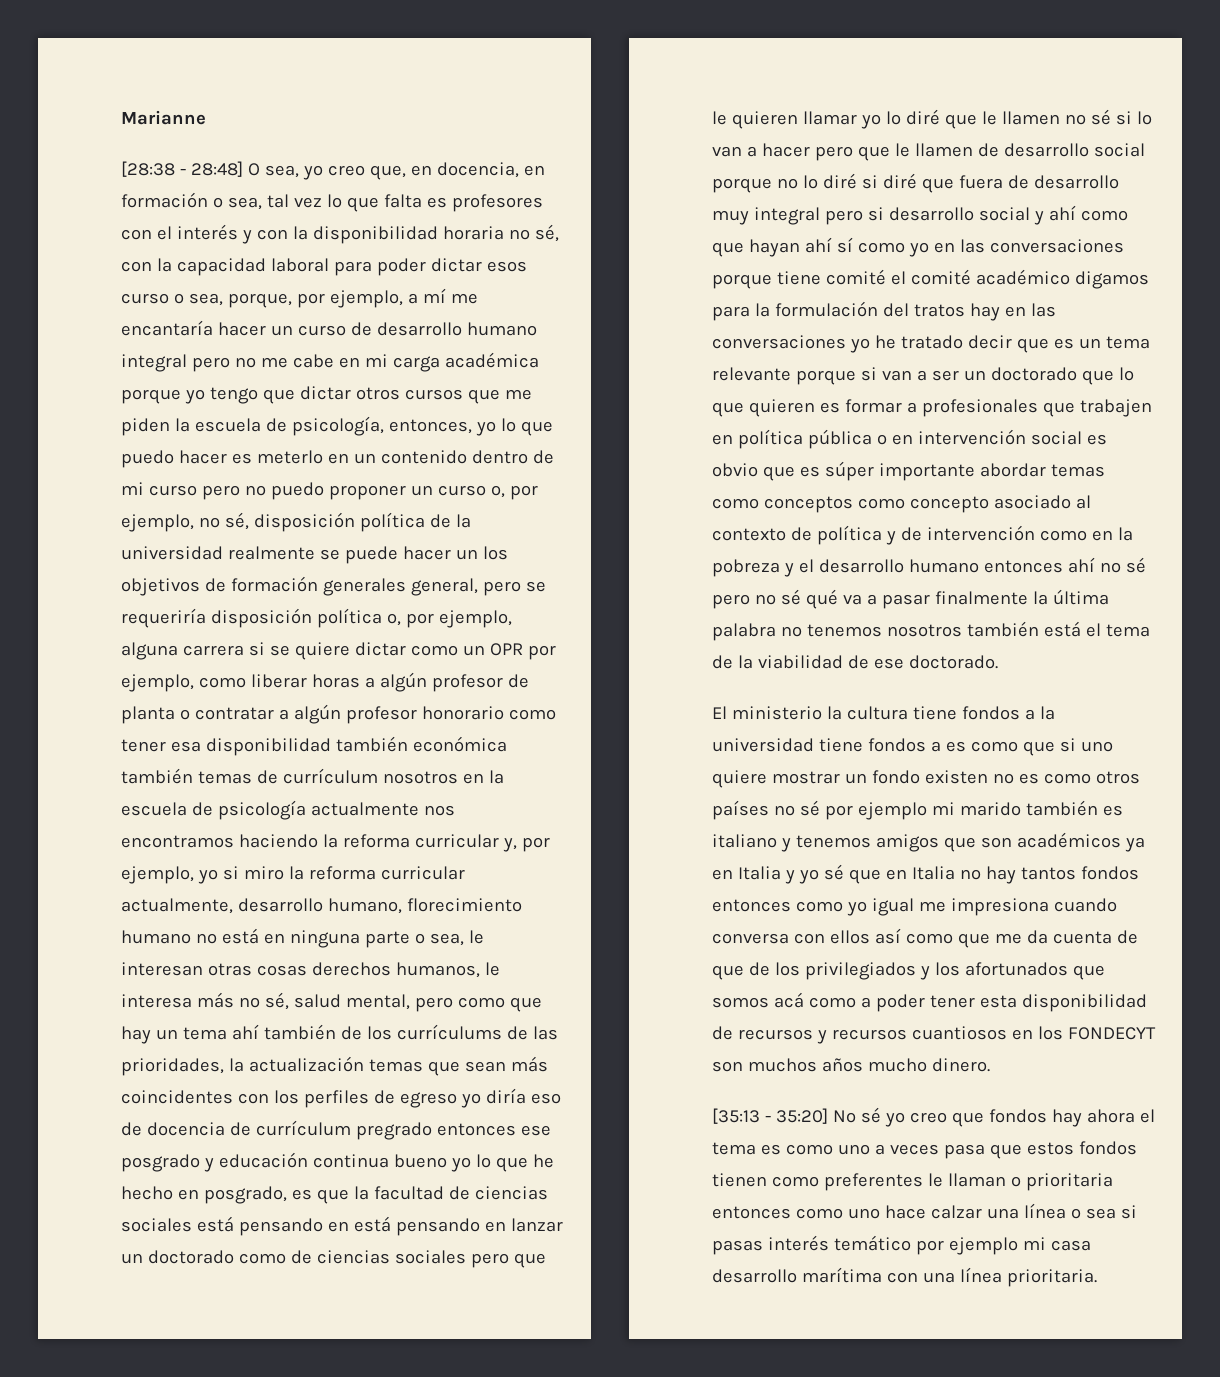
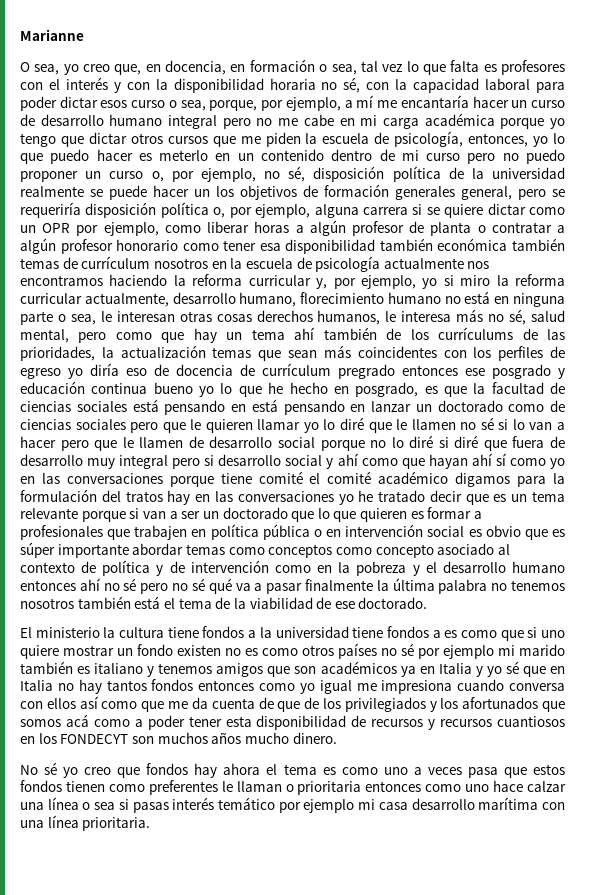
- [28:38 - 28:48] O sea, yo creo que, en docencia, en formación o sea, tal vez lo que falta es profesores con el interés y con la disponibilidad horaria no sé, con la capacidad laboral para poder dictar esos curso o sea, porque, por ejemplo, a mí me encantaría hacer un curso de desarrollo humano integral pero no me cabe en mi carga académica porque yo tengo que dictar otros cursos que me piden la escuela de psicología, entonces, yo lo que puedo hacer es meterlo en un contenido dentro de mi curso pero no puedo proponer un curso o, por ejemplo, no sé, disposición política de la universidad realmente se puede hacer un los objetivos de formación generales general, pero se requeriría disposición política o, por ejemplo, alguna carrera si se quiere dictar como un OPR por ejemplo, como liberar horas a algún profesor de planta o contratar a algún profesor honorario como tener esa disponibilidad también económica también temas de currículum nosotros en la escuela de psicología actualmente nos encontramos haciendo la reforma curricular y, por ejemplo, yo si miro la reforma curricular actualmente, desarrollo humano, florecimiento humano no está en ninguna parte o sea, le interesan otras cosas derechos humanos, le interesa más no sé, salud mental, pero como que hay un tema ahí también de los currículums de las prioridades, la actualización temas que sean más coincidentes con los perfiles de egreso yo diría eso de docencia de currículum pregrado entonces ese posgrado y educación continua bueno yo lo que he hecho en posgrado, es que la facultad de ciencias sociales está pensando en está pensando en lanzar un doctorado como de ciencias sociales pero que le quieren llamar yo lo diré que le llamen no sé si lo van a hacer pero que le llamen de desarrollo social porque no lo diré si diré que fuera de desarrollo muy integral pero si desarrollo social y ahí como que hayan ahí sí como yo en las conversaciones porque tiene comité el comité académico digamos para la formulación del tratos hay en las conversaciones yo he tratado decir que es un tema relevante porque si van a ser un doctorado que lo que quieren es formar a profesionales que trabajen en política pública o en intervención social es obvio que es súper importante abordar temas como conceptos como concepto asociado al contexto de política y de intervención como en la pobreza y el desarrollo humano entonces ahí no sé pero no sé qué va a pasar finalmente la última palabra no tenemos nosotros también está el tema de la viabilidad de ese doctorado.
+ O sea, yo creo que, en docencia, en formación o sea, tal vez lo que falta es profesores con el interés y con la disponibilidad horaria no sé, con la capacidad laboral para poder dictar esos curso o sea, porque, por ejemplo, a mí me encantaría hacer un curso de desarrollo humano integral pero no me cabe en mi carga académica porque yo tengo que dictar otros cursos que me piden la escuela de psicología, entonces, yo lo que puedo hacer es meterlo en un contenido dentro de mi curso pero no puedo proponer un curso o, por ejemplo, no sé, disposición política de la universidad realmente se puede hacer un los objetivos de formación generales general, pero se requeriría disposición política o, por ejemplo, alguna carrera si se quiere dictar como un OPR por ejemplo, como liberar horas a algún profesor de planta o contratar a algún profesor honorario como tener esa disponibilidad también económica también temas de currículum nosotros en la escuela de psicología actualmente nos encontramos haciendo la reforma curricular y, por ejemplo, yo si miro la reforma curricular actualmente, desarrollo humano, florecimiento humano no está en ninguna parte o sea, le interesan otras cosas derechos humanos, le interesa más no sé, salud mental, pero como que hay un tema ahí también de los currículums de las prioridades, la actualización temas que sean más coincidentes con los perfiles de egreso yo diría eso de docencia de currículum pregrado entonces ese posgrado y educación continua bueno yo lo que he hecho en posgrado, es que la facultad de ciencias sociales está pensando en está pensando en lanzar un doctorado como de ciencias sociales pero que le quieren llamar yo lo diré que le llamen no sé si lo van a hacer pero que le llamen de desarrollo social porque no lo diré si diré que fuera de desarrollo muy integral pero si desarrollo social y ahí como que hayan ahí sí como yo en las conversaciones porque tiene comité el comité académico digamos para la formulación del tratos hay en las conversaciones yo he tratado decir que es un tema relevante porque si van a ser un doctorado que lo que quieren es formar a profesionales que trabajen en política pública o en intervención social es obvio que es súper importante abordar temas como conceptos como concepto asociado al contexto de política y de intervención como en la pobreza y el desarrollo humano entonces ahí no sé pero no sé qué va a pasar finalmente la última palabra no tenemos nosotros también está el tema de la viabilidad de ese doctorado.
- [35:13 - 35:20] No sé yo creo que fondos hay ahora el tema es como uno a veces pasa que estos fondos tienen como preferentes le llaman o prioritaria entonces como uno hace calzar una línea o sea si pasas interés temático por ejemplo mi casa desarrollo marítima con una línea prioritaria.
+ No sé yo creo que fondos hay ahora el tema es como uno a veces pasa que estos fondos tienen como preferentes le llaman o prioritaria entonces como uno hace calzar una línea o sea si pasas interés temático por ejemplo mi casa desarrollo marítima con una línea prioritaria.

